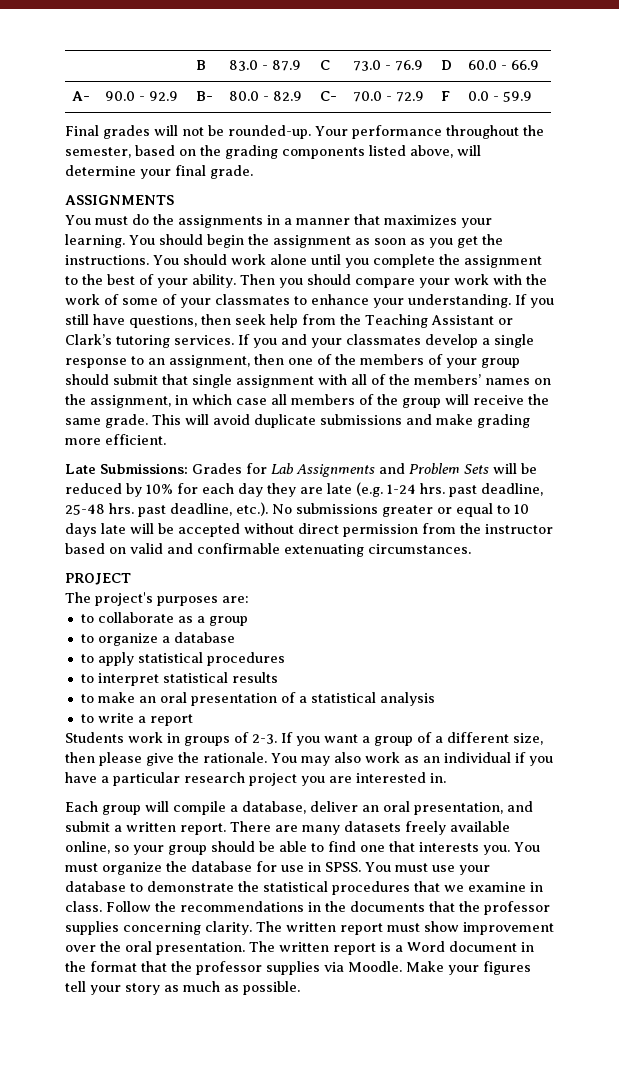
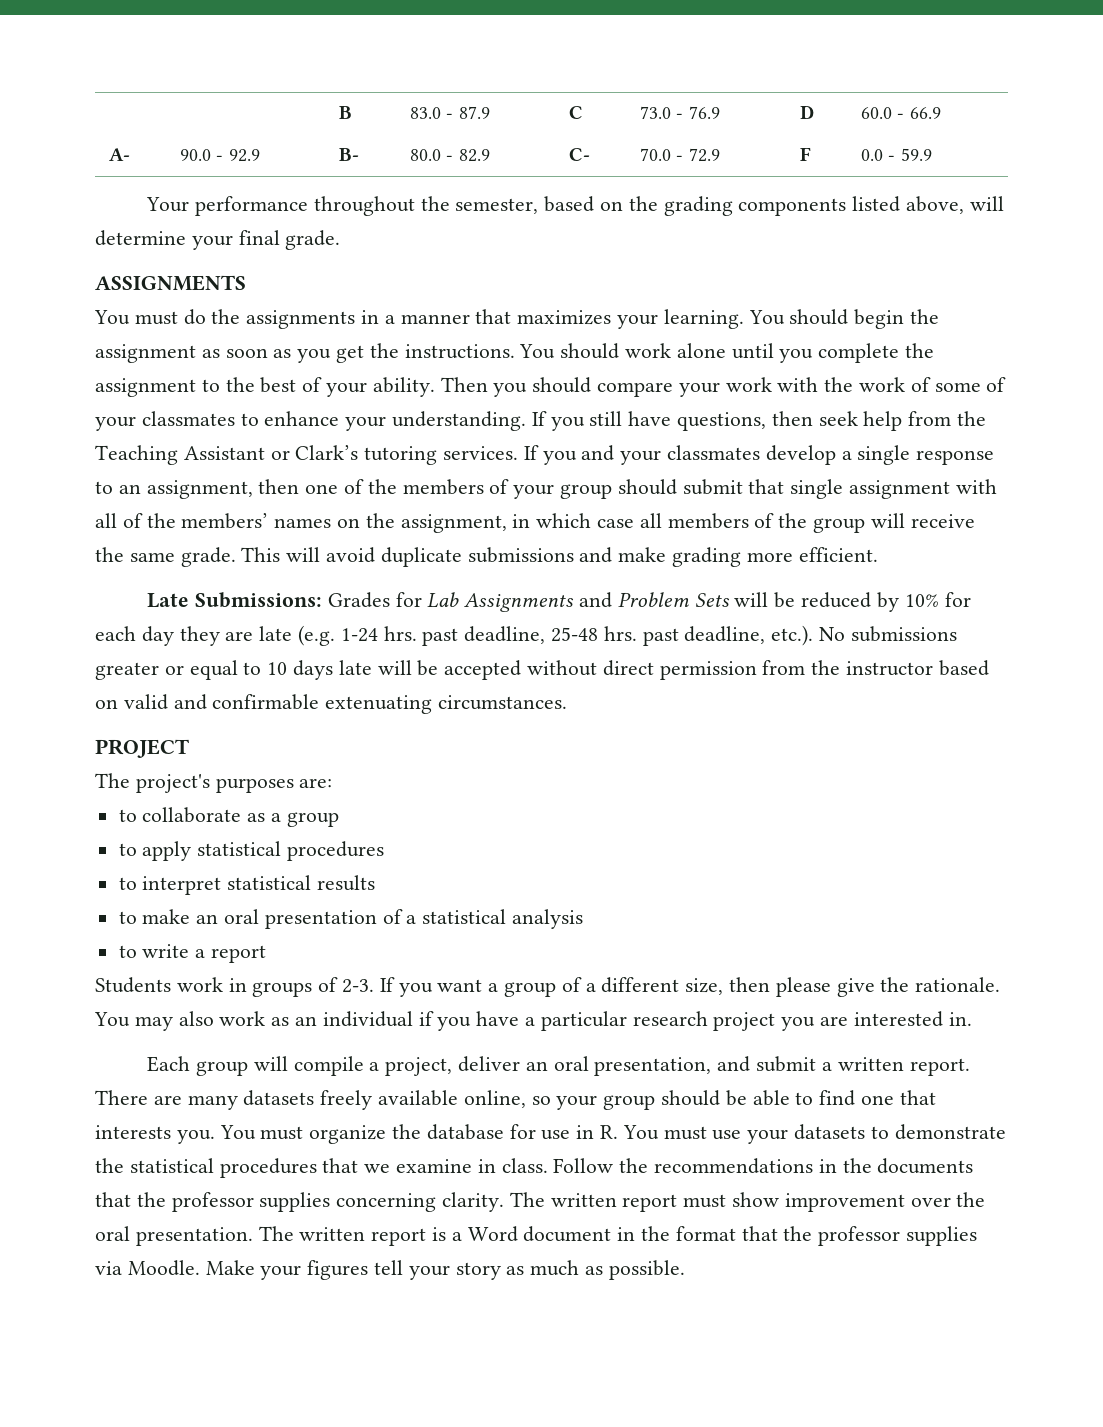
- Final grades will not be rounded-up.
- to organize a database
- Each group will compile a database, deliver an oral presentation, and submit a written report.
+ Each group will compile a project, deliver an oral presentation, and submit a written report.
- You must organize the database for use in SPSS. You must use your database to demonstrate the statistical procedures that we examine in class.
+ You must organize the database for use in R. You must use your datasets to demonstrate the statistical procedures that we examine in class.

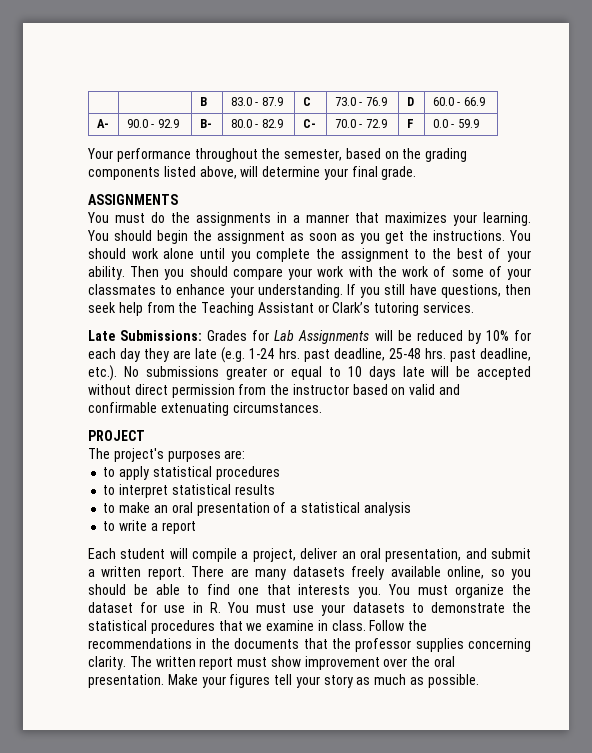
- If you and your classmates develop a single response to an assignment, then one of the members of your group should submit that single assignment with all of the members’ names on the assignment, in which case all members of the group will receive the same grade. This will avoid duplicate submissions and make grading more efficient.
- Late Submissions: Grades for Lab Assignments and Problem Sets will be reduced by 10% for each day they are late (e.g. 1-24 hrs. past deadline, 25-48 hrs. past deadline, etc.). No submissions greater or equal to 10 days late will be accepted without direct permission from the instructor based on valid and confirmable extenuating circumstances.
+ Late Submissions: Grades for Lab Assignments will be reduced by 10% for each day they are late (e.g. 1-24 hrs. past deadline, 25-48 hrs. past deadline, etc.). No submissions greater or equal to 10 days late will be accepted without direct permission from the instructor based on valid and confirmable extenuating circumstances.
- to collaborate as a group
- Students work in groups of 2-3. If you want a group of a different size, then please give the rationale. You may also work as an individual if you have a particular research project you are interested in.
- Each group will compile a project, deliver an oral presentation, and submit a written report.
+ Each student will compile a project, deliver an oral presentation, and submit a written report.
- There are many datasets freely available online, so your group should be able to find one that interests you.
+ There are many datasets freely available online, so you should be able to find one that interests you.
- You must organize the database for use in R. You must use your datasets to demonstrate the statistical procedures that we examine in class.
+ You must organize the dataset for use in R. You must use your datasets to demonstrate the statistical procedures that we examine in class.
- The written report is a Word document in the format that the professor supplies via Moodle.

